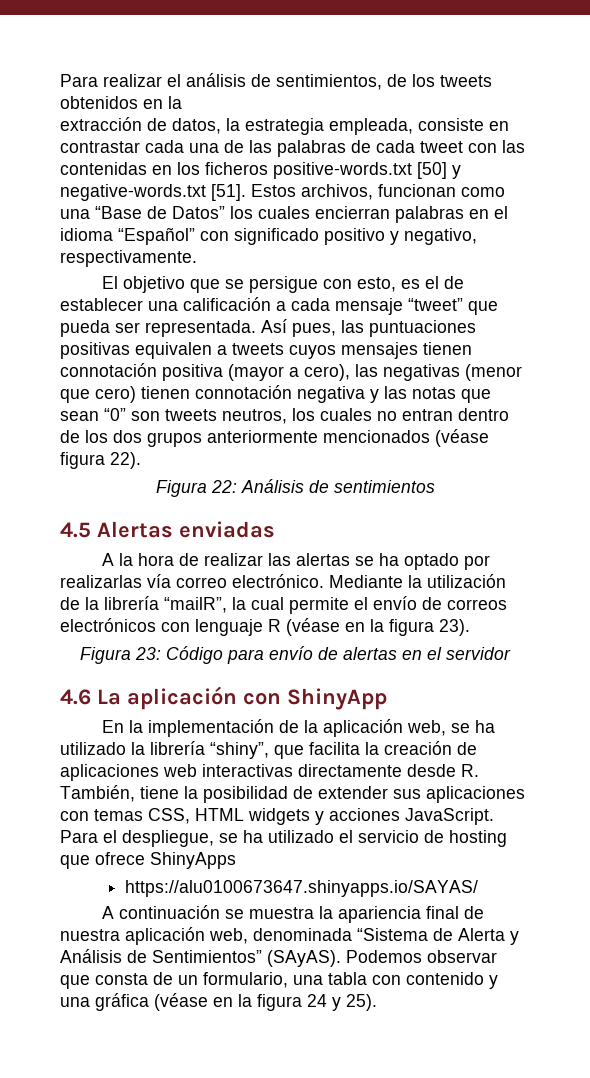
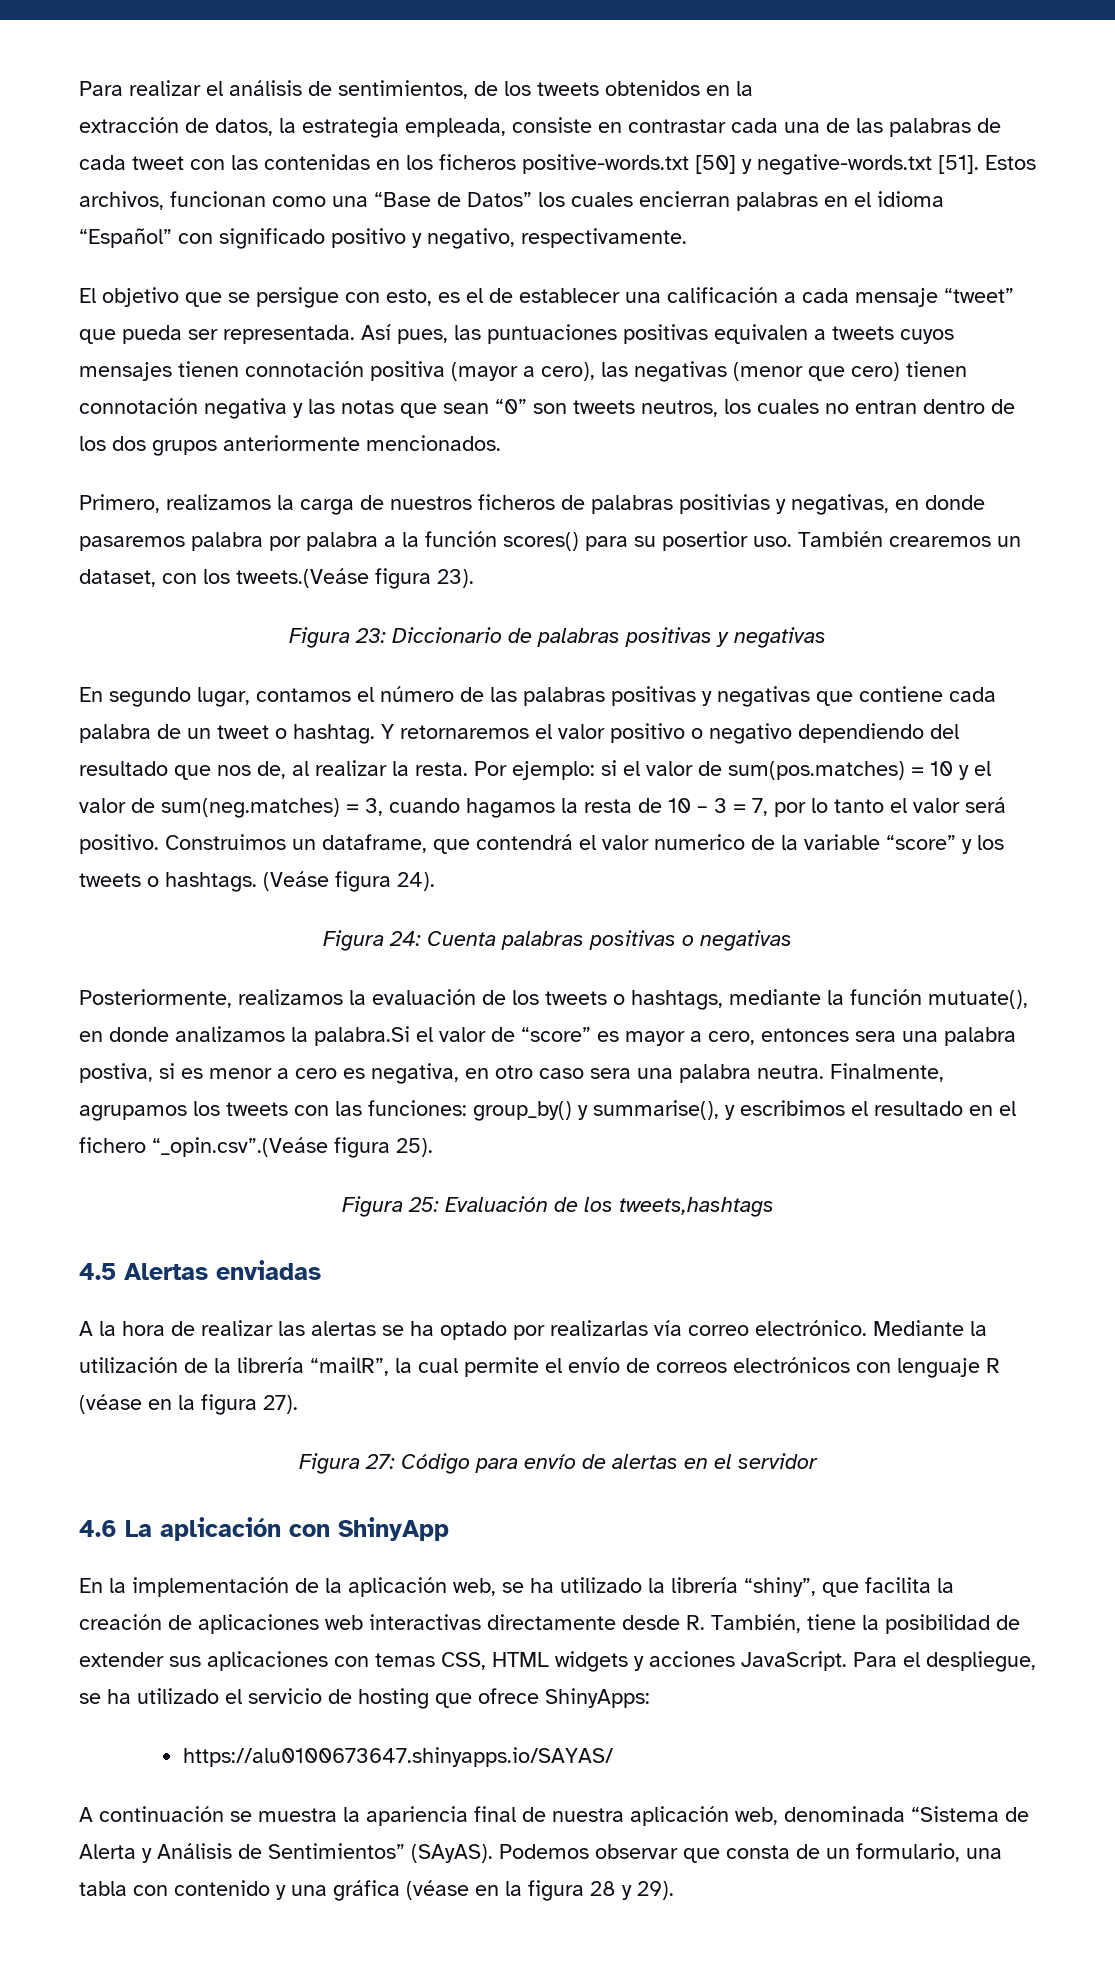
- Así pues, las puntuaciones positivas equivalen a tweets cuyos mensajes tienen connotación positiva (mayor a cero), las negativas (menor que cero) tienen connotación negativa y las notas que sean “0” son tweets neutros, los cuales no entran dentro de los dos grupos anteriormente mencionados (véase figura 22).
- Figura 22: Análisis de sentimientos
+ Así pues, las puntuaciones positivas equivalen a tweets cuyos mensajes tienen connotación positiva (mayor a cero), las negativas (menor que cero) tienen connotación negativa y las notas que sean “0” son tweets neutros, los cuales no entran dentro de los dos grupos anteriormente mencionados.
+ Primero, realizamos la carga de nuestros ficheros de palabras positivias y negativas, en donde pasaremos palabra por palabra a la función scores() para su posertior uso. También crearemos un dataset, con los tweets.(Veáse figura 23).
+ Figura 23: Diccionario de palabras positivas y negativas
+ En segundo lugar, contamos el número de las palabras positivas y negativas que contiene cada palabra de un tweet o hashtag. Y retornaremos el valor positivo o negativo dependiendo del resultado que nos de, al realizar la resta. Por ejemplo: si el valor de sum(pos.matches) = 10 y el valor de sum(neg.matches) = 3, cuando hagamos la resta de 10 – 3 = 7, por lo tanto el valor será positivo. Construimos un dataframe, que contendrá el valor numerico de la variable “score” y los tweets o hashtags. (Veáse figura 24).
+ Figura 24: Cuenta palabras positivas o negativas
+ Posteriormente, realizamos la evaluación de los tweets o hashtags, mediante la función mutuate(), en donde analizamos la palabra.Si el valor de “score” es mayor a cero, entonces sera una palabra postiva, si es menor a cero es negativa, en otro caso sera una palabra neutra. Finalmente, agrupamos los tweets con las funciones: group_by() y summarise(), y escribimos el resultado en el fichero “_opin.csv”.(Veáse figura 25).
+ Figura 25: Evaluación de los tweets,hashtags
- Mediante la utilización de la librería “mailR”, la cual permite el envío de correos electrónicos con lenguaje R (véase en la figura 23).
- Figura 23: Código para envío de alertas en el servidor
+ Mediante la utilización de la librería “mailR”, la cual permite el envío de correos electrónicos con lenguaje R (véase en la figura 27).
+ Figura 27: Código para envío de alertas en el servidor
- Para el despliegue, se ha utilizado el servicio de hosting que ofrece ShinyApps
+ Para el despliegue, se ha utilizado el servicio de hosting que ofrece ShinyApps:
- Podemos observar que consta de un formulario, una tabla con contenido y una gráfica (véase en la figura 24 y 25).
+ Podemos observar que consta de un formulario, una tabla con contenido y una gráfica (véase en la figura 28 y 29).

